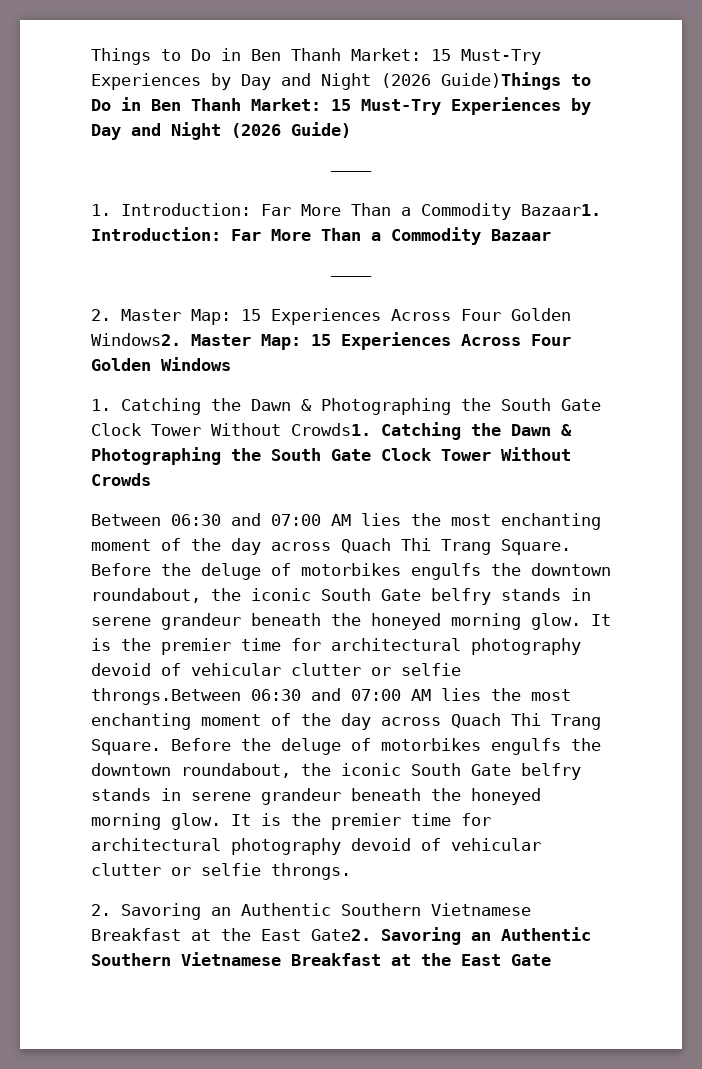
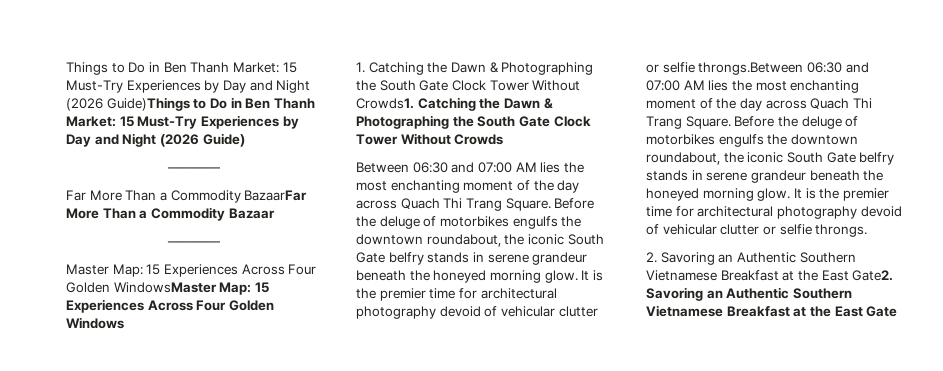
- 1. Introduction: Far More Than a Commodity Bazaar1. Introduction: Far More Than a Commodity Bazaar
+ Far More Than a Commodity BazaarFar More Than a Commodity Bazaar
- 2. Master Map: 15 Experiences Across Four Golden Windows2. Master Map: 15 Experiences Across Four Golden Windows
+ Master Map: 15 Experiences Across Four Golden WindowsMaster Map: 15 Experiences Across Four Golden Windows

